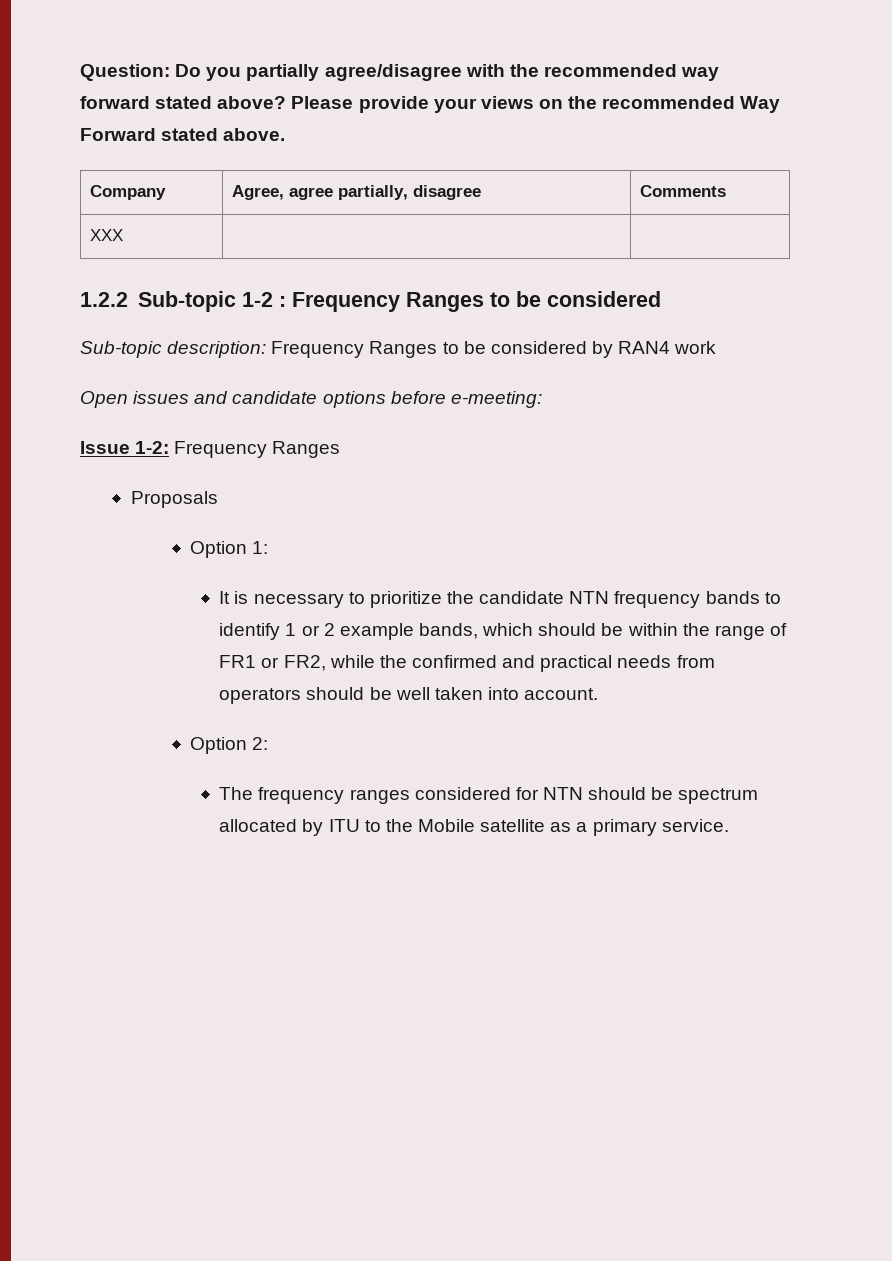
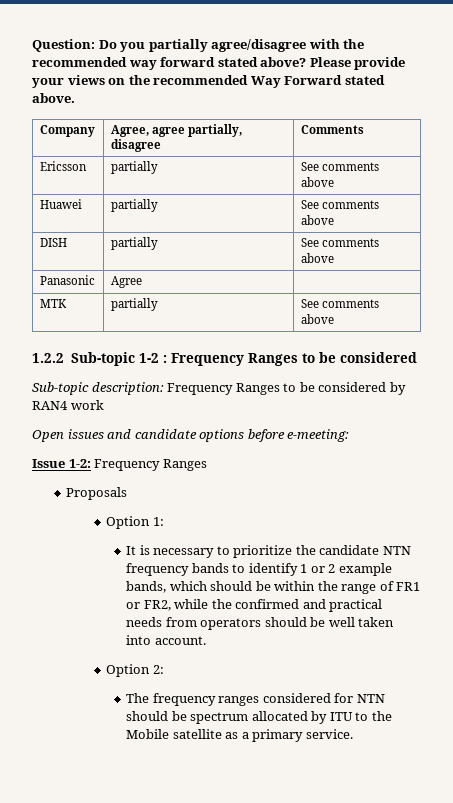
- XXX | |
+ Ericsson | partially | See comments above
+ Huawei | partially | See comments above
+ DISH | partially | See comments above
+ Panasonic | Agree |
+ MTK | partially | See comments above

